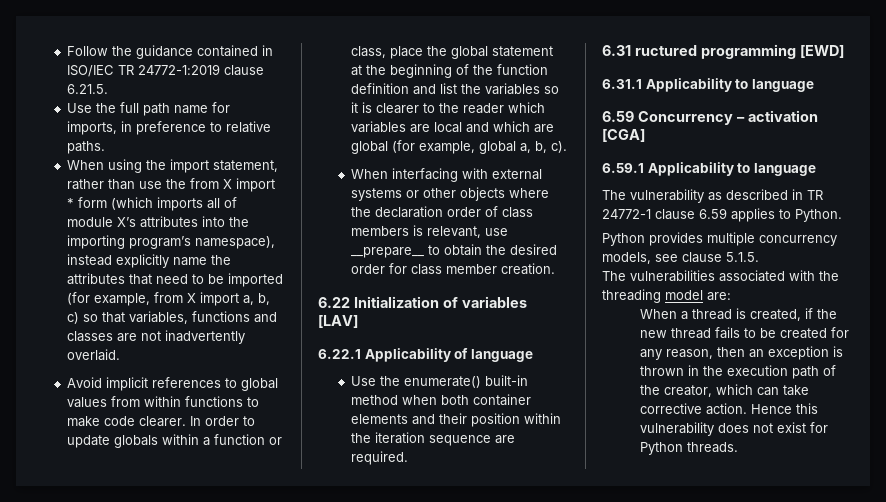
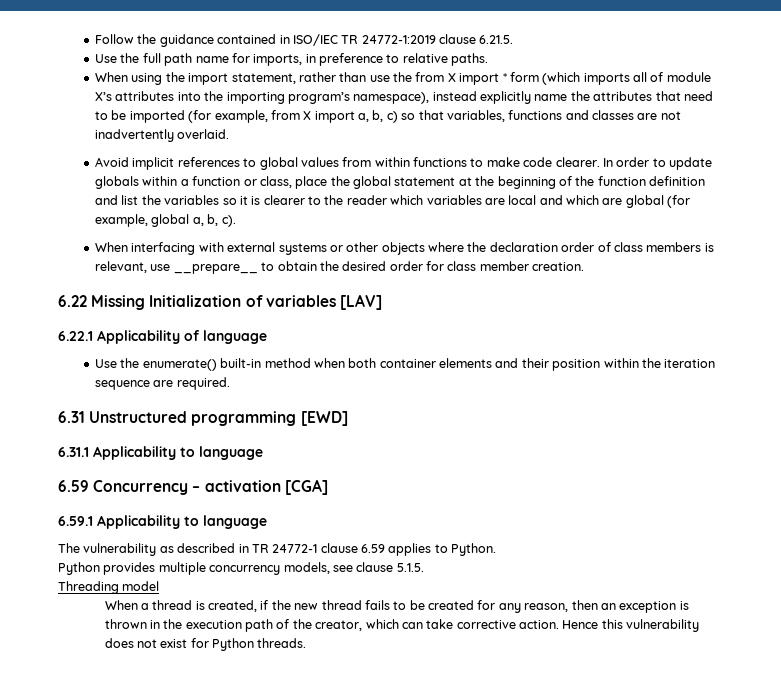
- 6.22 Initialization of variables [LAV]
+ 6.22 Missing Initialization of variables [LAV]
- 6.31 ructured programming [EWD]
+ 6.31 Unstructured programming [EWD]
- The vulnerabilities associated with the threading model are:
+ Threading model

